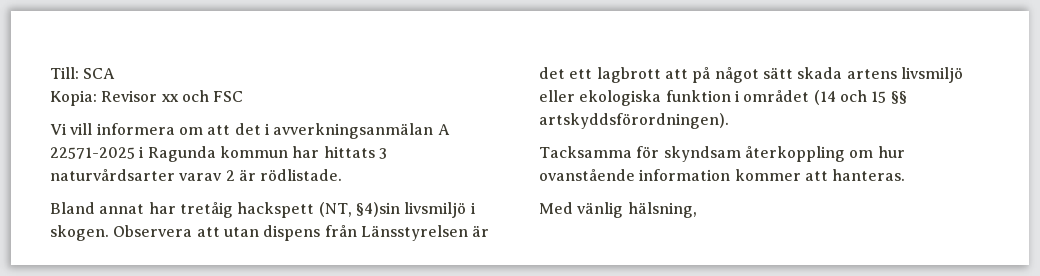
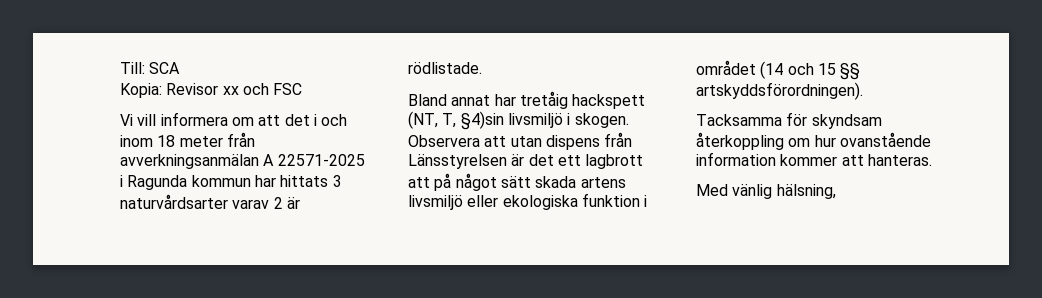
- Vi vill informera om att det i avverkningsanmälan A 22571-2025 i Ragunda kommun har hittats 3 naturvårdsarter varav 2 är rödlistade.
+ Vi vill informera om att det i och inom 18 meter från avverkningsanmälan A 22571-2025 i Ragunda kommun har hittats 3 naturvårdsarter varav 2 är rödlistade.
- Bland annat har tretåig hackspett (NT, §4)sin livsmiljö i skogen.
+ Bland annat har tretåig hackspett (NT, T, §4)sin livsmiljö i skogen.

